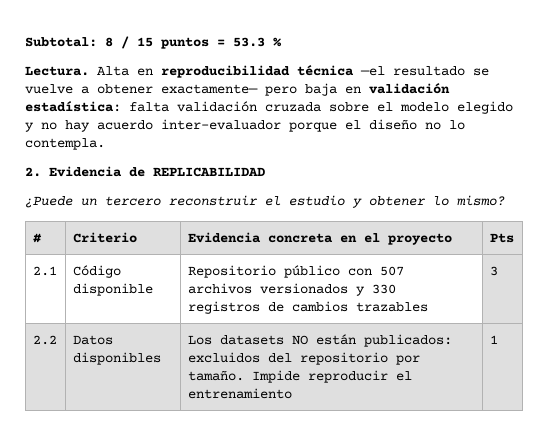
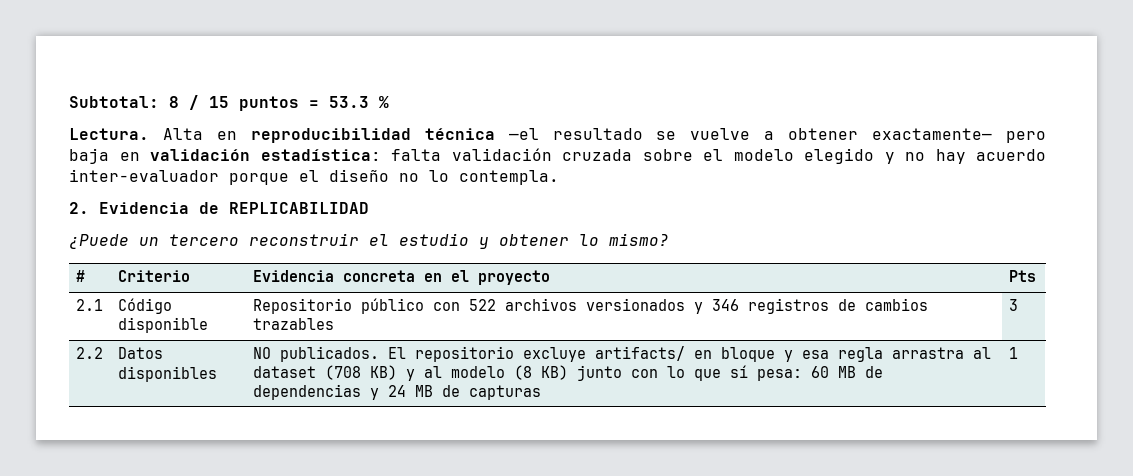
- 2.1 | Código disponible | Repositorio público con 507 archivos versionados y 330 registros de cambios trazables | 3
+ 2.1 | Código disponible | Repositorio público con 522 archivos versionados y 346 registros de cambios trazables | 3
- 2.2 | Datos disponibles | Los datasets NO están publicados: excluidos del repositorio por tamaño. Impide reproducir el entrenamiento | 1
+ 2.2 | Datos disponibles | NO publicados. El repositorio excluye artifacts/ en bloque y esa regla arrastra al dataset (708 KB) y al modelo (8 KB) junto con lo que sí pesa: 60 MB de dependencias y 24 MB de capturas | 1

